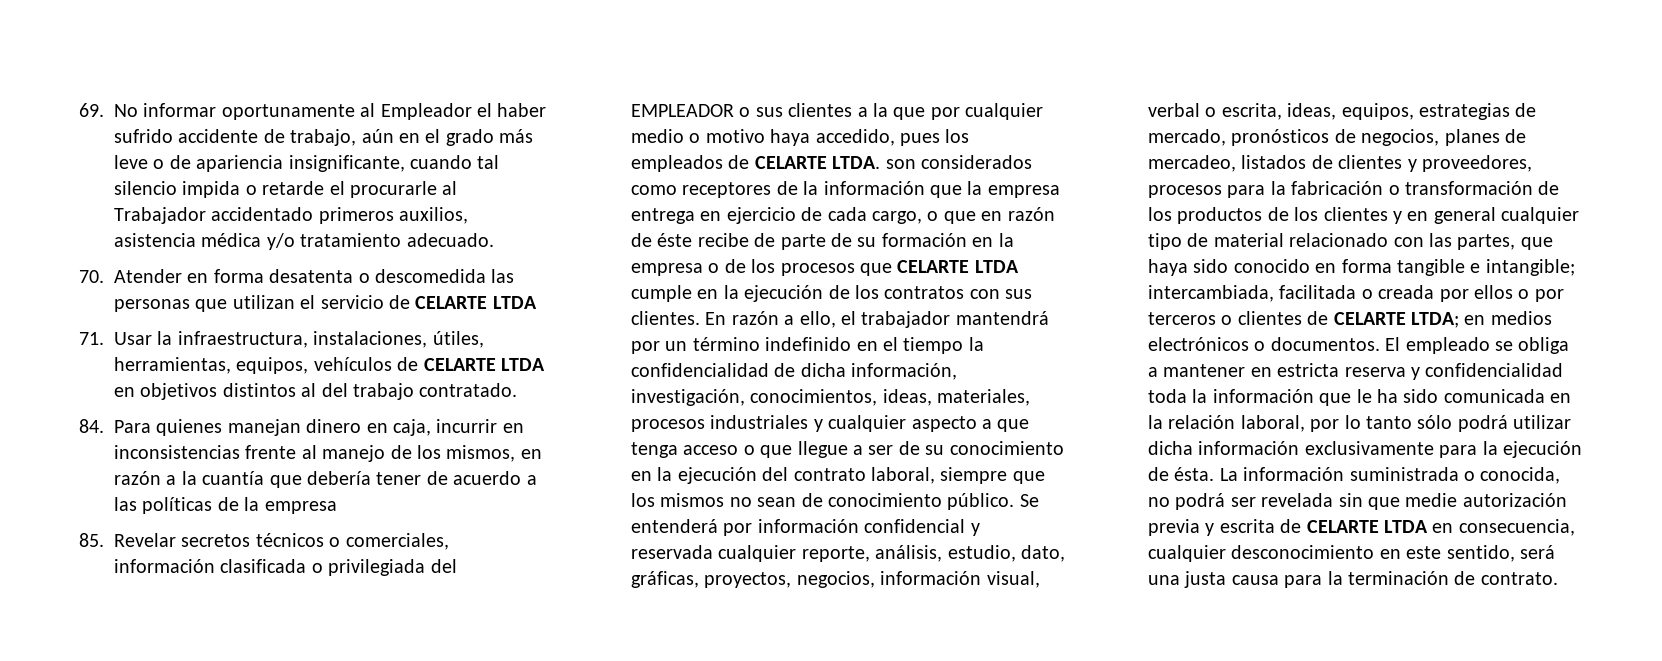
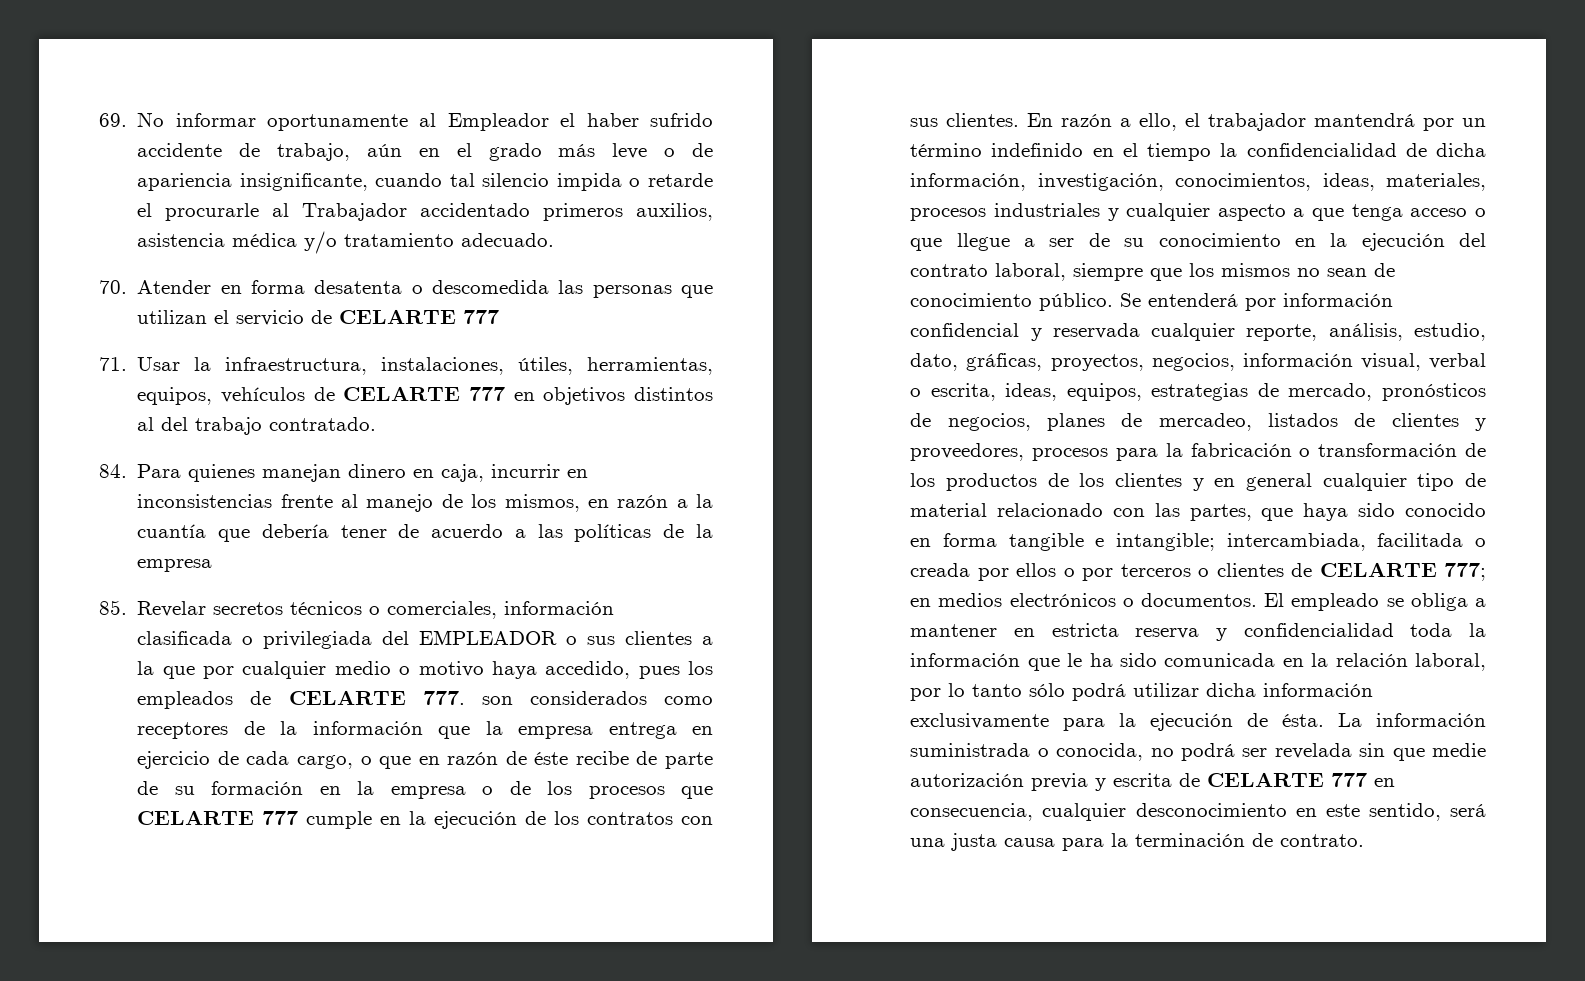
- 70. Atender en forma desatenta o descomedida las personas que utilizan el servicio de CELARTE LTDA
+ 70. Atender en forma desatenta o descomedida las personas que utilizan el servicio de CELARTE 777
- 71. Usar la infraestructura, instalaciones, útiles, herramientas, equipos, vehículos de CELARTE LTDA en objetivos distintos al del trabajo contratado.
+ 71. Usar la infraestructura, instalaciones, útiles, herramientas, equipos, vehículos de CELARTE 777 en objetivos distintos al del trabajo contratado.
- 85. Revelar secretos técnicos o comerciales, información clasificada o privilegiada del EMPLEADOR o sus clientes a la que por cualquier medio o motivo haya accedido, pues los empleados de CELARTE LTDA. son considerados como receptores de la información que la empresa entrega en ejercicio de cada cargo, o que en razón de éste recibe de parte de su formación en la empresa o de los procesos que CELARTE LTDA cumple en la ejecución de los contratos con sus clientes.
+ 85. Revelar secretos técnicos o comerciales, información clasificada o privilegiada del EMPLEADOR o sus clientes a la que por cualquier medio o motivo haya accedido, pues los empleados de CELARTE 777. son considerados como receptores de la información que la empresa entrega en ejercicio de cada cargo, o que en razón de éste recibe de parte de su formación en la empresa o de los procesos que CELARTE 777 cumple en la ejecución de los contratos con sus clientes.
- intercambiada, facilitada o creada por ellos o por terceros o clientes de CELARTE LTDA;
+ intercambiada, facilitada o creada por ellos o por terceros o clientes de CELARTE 777;
- La información suministrada o conocida, no podrá ser revelada sin que medie autorización previa y escrita de CELARTE LTDA en consecuencia, cualquier desconocimiento en este sentido, será una justa causa para la terminación de contrato.
+ La información suministrada o conocida, no podrá ser revelada sin que medie autorización previa y escrita de CELARTE 777 en consecuencia, cualquier desconocimiento en este sentido, será una justa causa para la terminación de contrato.

